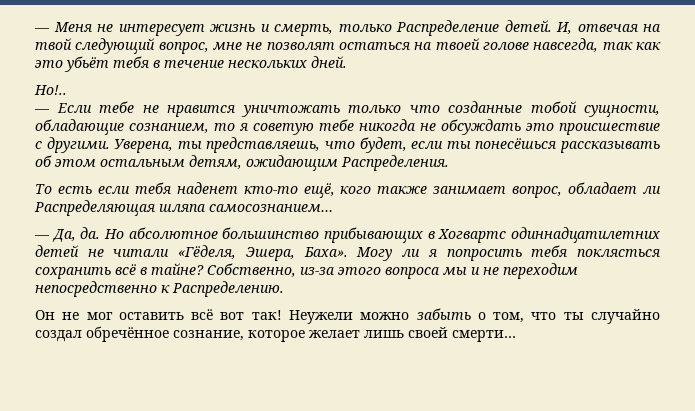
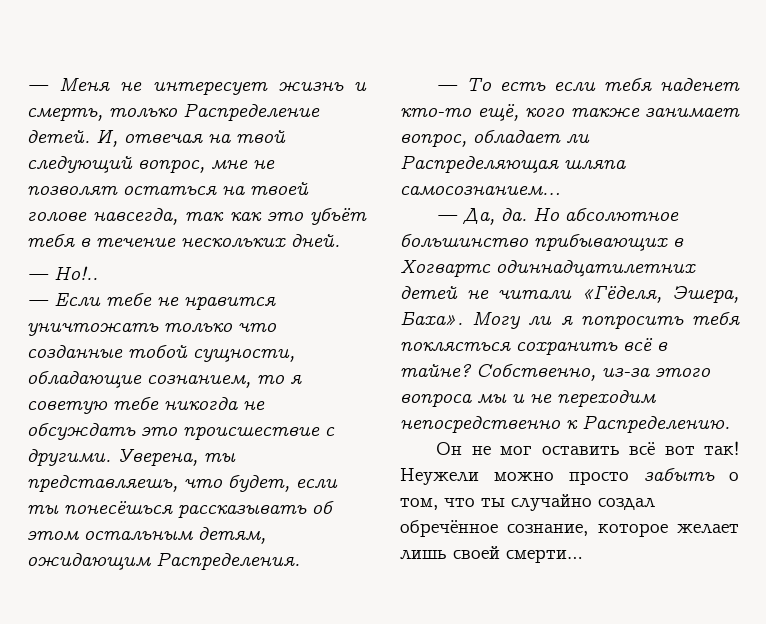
- Но!..
+ — Но!..
- То есть если тебя наденет кто-то ещё, кого также занимает вопрос, обладает ли Распределяющая шляпа самосознанием…
+ — То есть если тебя наденет кто-то ещё, кого также занимает вопрос, обладает ли Распределяющая шляпа самосознанием…
- Неужели можно забыть о том, что ты случайно создал обречённое сознание, которое желает лишь своей смерти…
+ Неужели можно просто забыть о том, что ты случайно создал обречённое сознание, которое желает лишь своей смерти…

